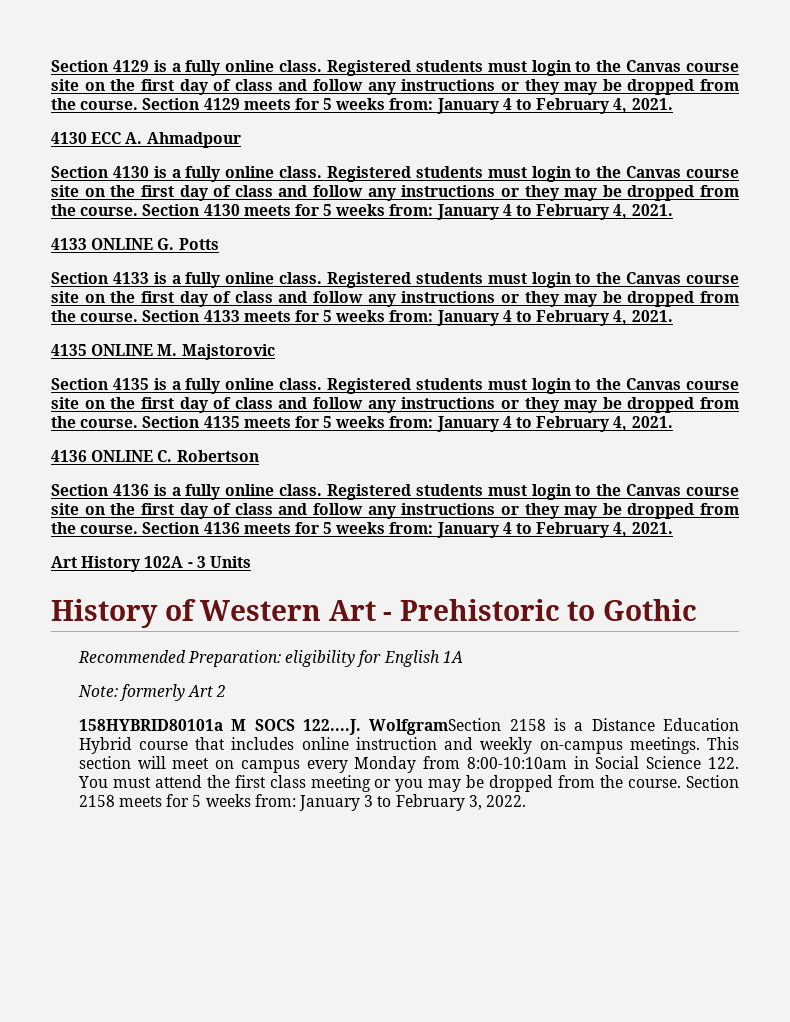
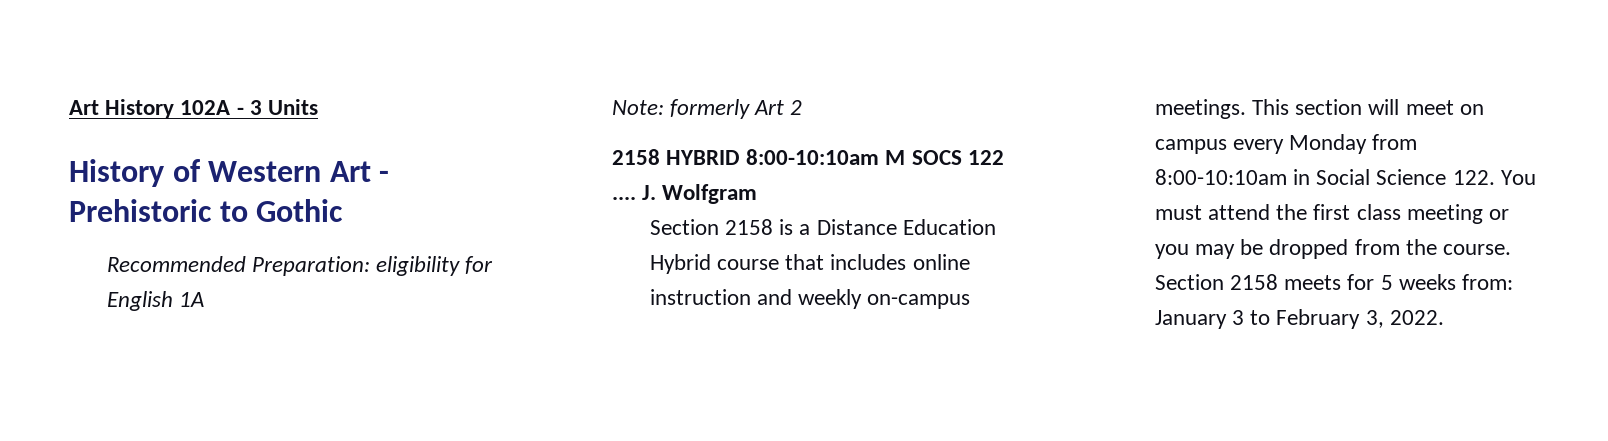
- Section 4129 is a fully online class. Registered students must login to the Canvas course site on the first day of class and follow any instructions or they may be dropped from the course. Section 4129 meets for 5 weeks from: January 4 to February 4, 2021.
- 4130 ECC A. Ahmadpour
- Section 4130 is a fully online class. Registered students must login to the Canvas course site on the first day of class and follow any instructions or they may be dropped from the course. Section 4130 meets for 5 weeks from: January 4 to February 4, 2021.
- 4133 ONLINE G. Potts
- Section 4133 is a fully online class. Registered students must login to the Canvas course site on the first day of class and follow any instructions or they may be dropped from the course. Section 4133 meets for 5 weeks from: January 4 to February 4, 2021.
- 4135 ONLINE M. Majstorovic
- Section 4135 is a fully online class. Registered students must login to the Canvas course site on the first day of class and follow any instructions or they may be dropped from the course. Section 4135 meets for 5 weeks from: January 4 to February 4, 2021.
- 4136 ONLINE C. Robertson
- Section 4136 is a fully online class. Registered students must login to the Canvas course site on the first day of class and follow any instructions or they may be dropped from the course. Section 4136 meets for 5 weeks from: January 4 to February 4, 2021.
- 158HYBRID80101a M SOCS 122....J. WolfgramSection 2158 is a Distance Education Hybrid course that includes online instruction and weekly on-campus meetings.
+ 2158 HYBRID 8:00-10:10am M SOCS 122 .... J. Wolfgram
+ Section 2158 is a Distance Education Hybrid course that includes online instruction and weekly on-campus meetings.

